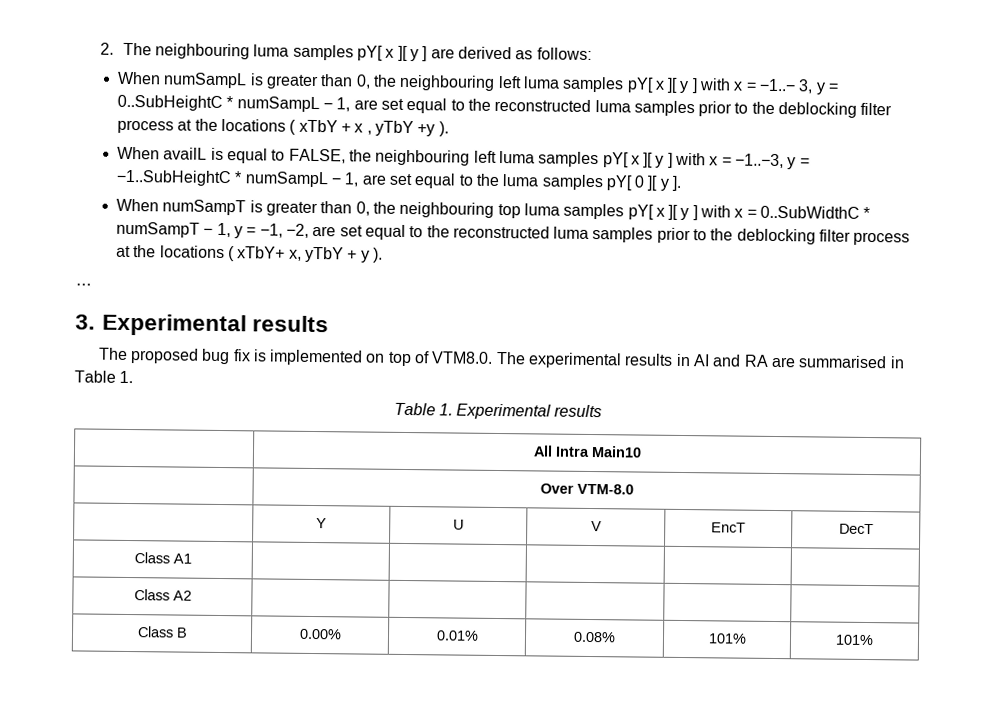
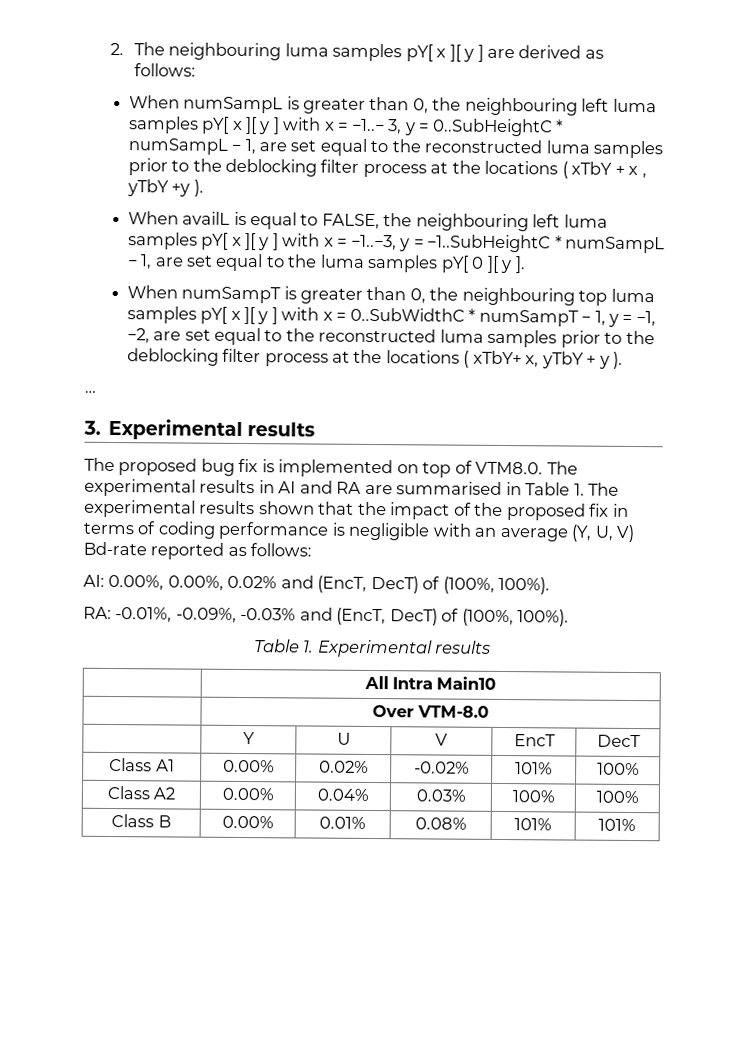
- The proposed bug fix is implemented on top of VTM8.0. The experimental results in AI and RA are summarised in Table 1.
+ The proposed bug fix is implemented on top of VTM8.0. The experimental results in AI and RA are summarised in Table 1. The experimental results shown that the impact of the proposed fix in terms of coding performance is negligible with an average (Y, U, V) Bd-rate reported as follows:
+ AI: 0.00%, 0.00%, 0.02% and (EncT, DecT) of (100%, 100%).
+ RA: -0.01%, -0.09%, -0.03% and (EncT, DecT) of (100%, 100%).
- Class A1 | | | | |
- Class A2 | | | | |
+ Class A1 | 0.00% | 0.02% | -0.02% | 101% | 100%
+ Class A2 | 0.00% | 0.04% | 0.03% | 100% | 100%

